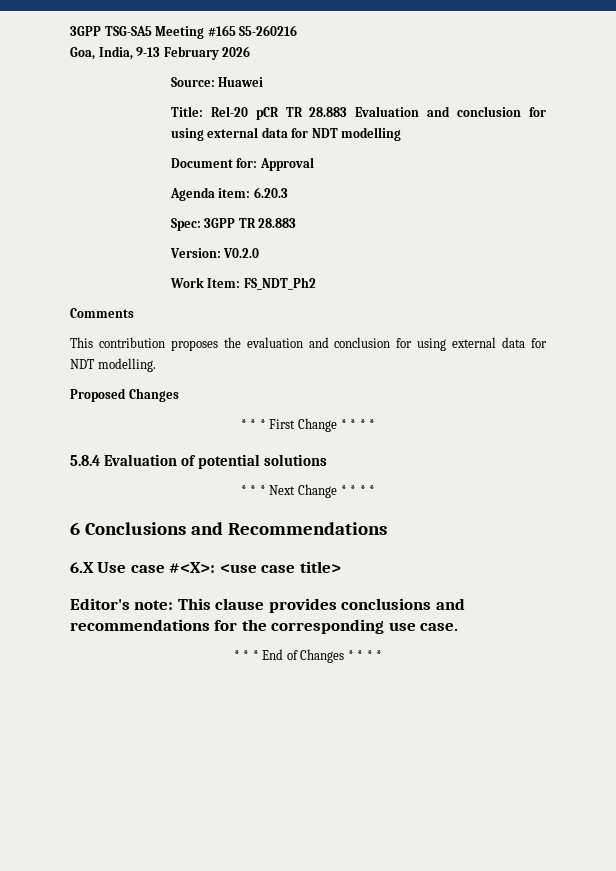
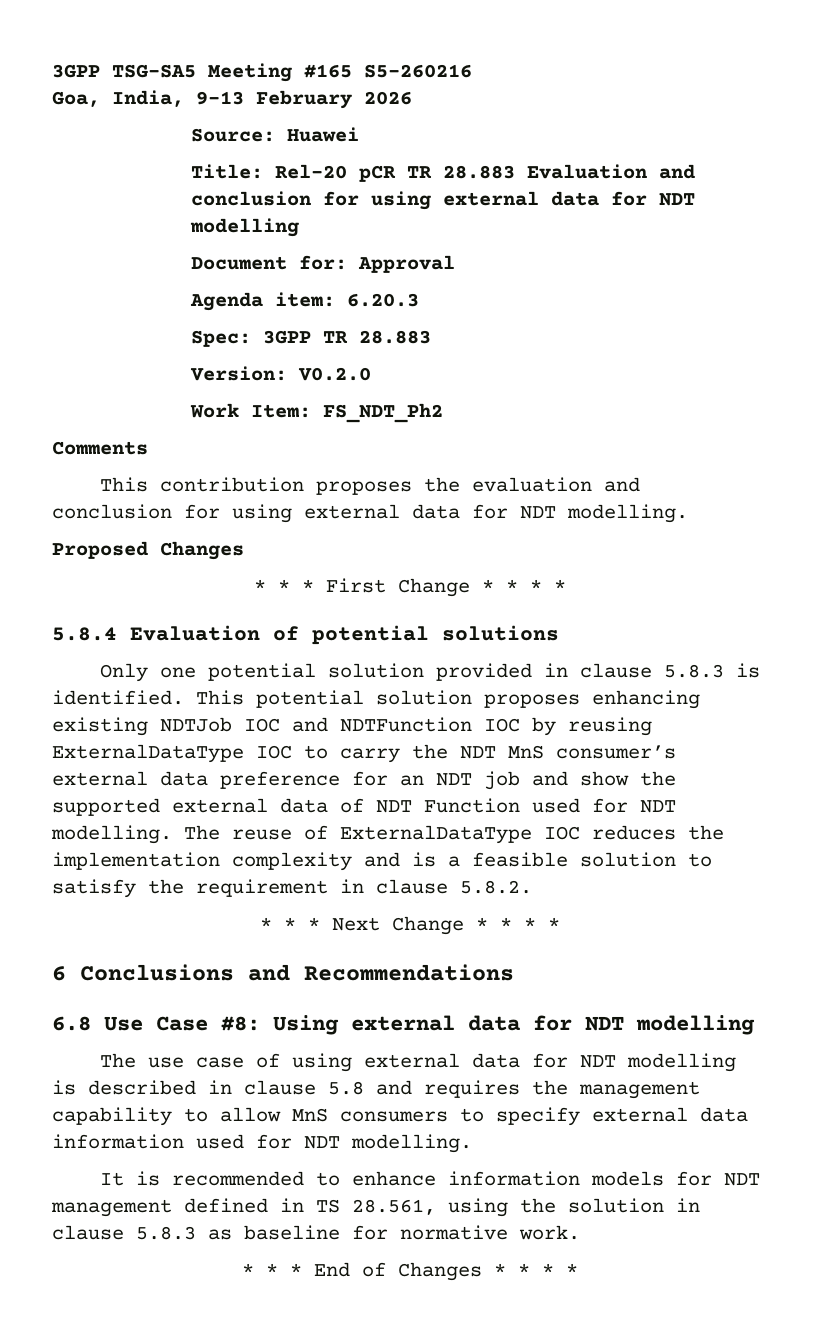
+ Only one potential solution provided in clause 5.8.3 is identified. This potential solution proposes enhancing existing NDTJob IOC and NDTFunction IOC by reusing ExternalDataType IOC to carry the NDT MnS consumer’s external data preference for an NDT job and show the supported external data of NDT Function used for NDT modelling. The reuse of ExternalDataType IOC reduces the implementation complexity and is a feasible solution to satisfy the requirement in clause 5.8.2.
- 6.X Use case #<X>: <use case title>
- Editor's note: This clause provides conclusions and recommendations for the corresponding use case.
+ 6.8 Use Case #8: Using external data for NDT modelling
+ The use case of using external data for NDT modelling is described in clause 5.8 and requires the management capability to allow MnS consumers to specify external data information used for NDT modelling.
+ It is recommended to enhance information models for NDT management defined in TS 28.561, using the solution in clause 5.8.3 as baseline for normative work.

